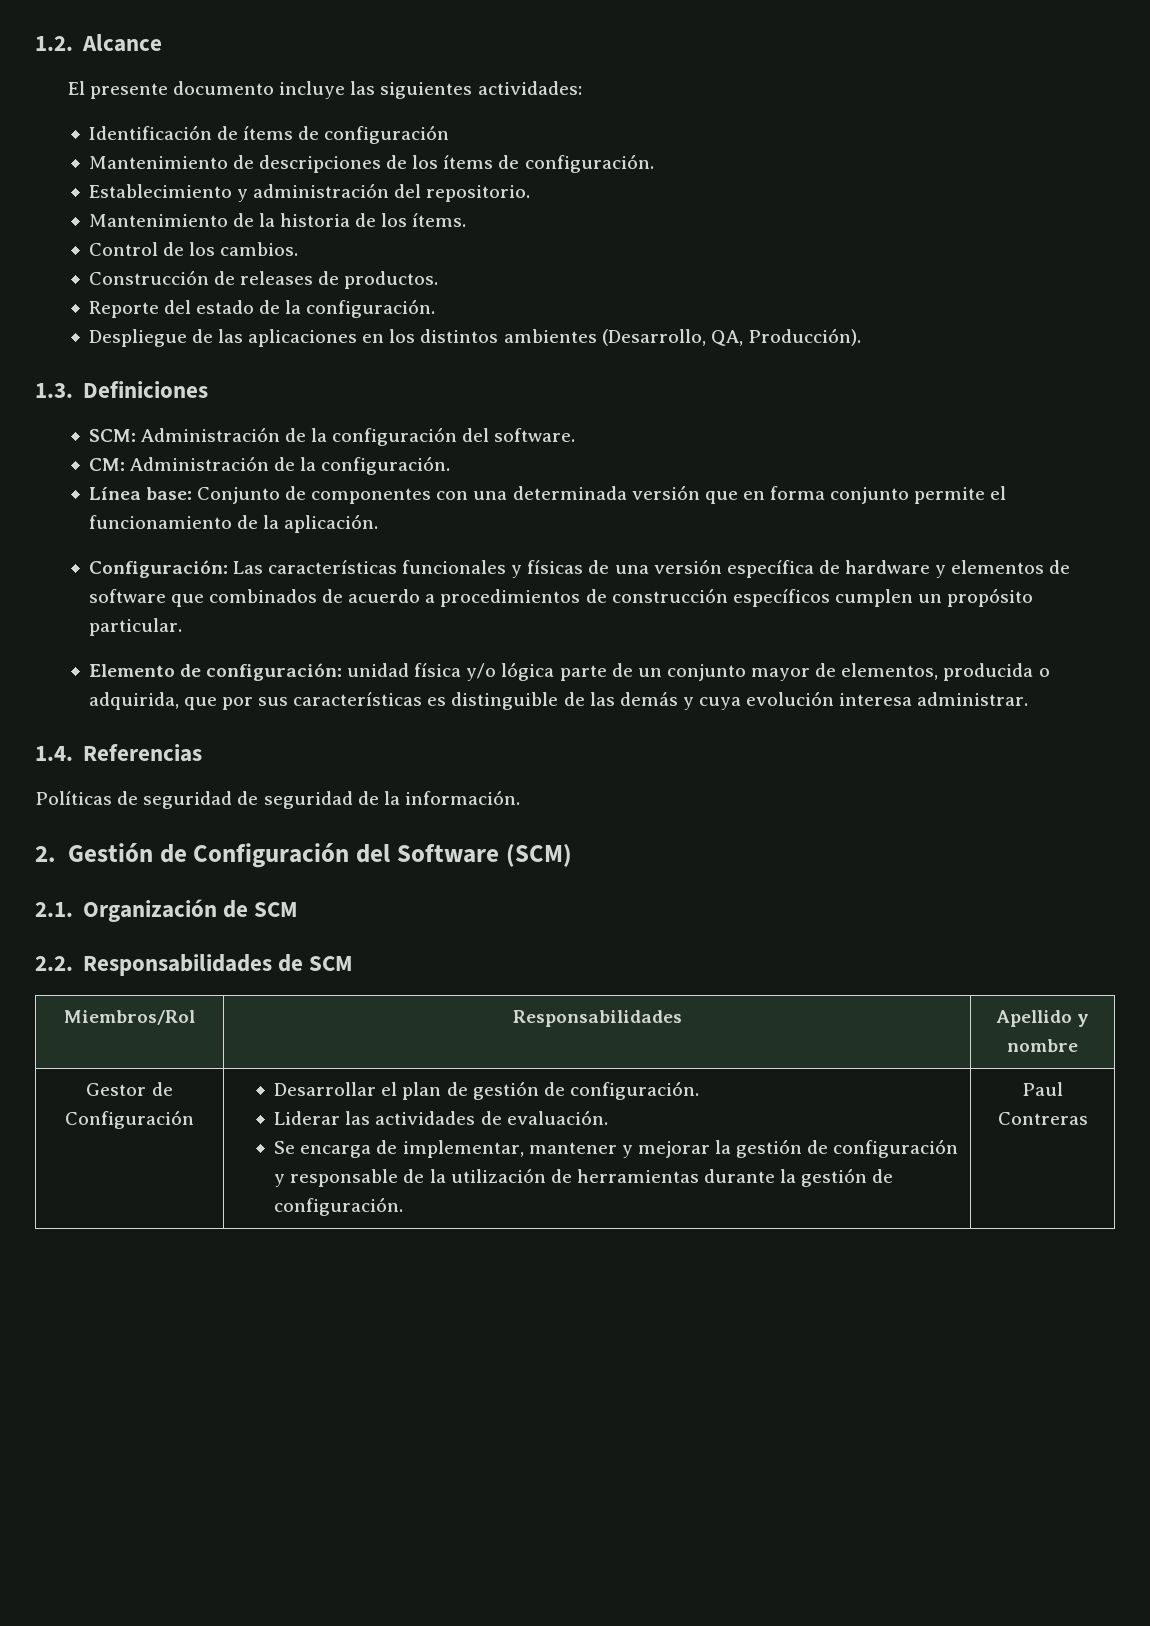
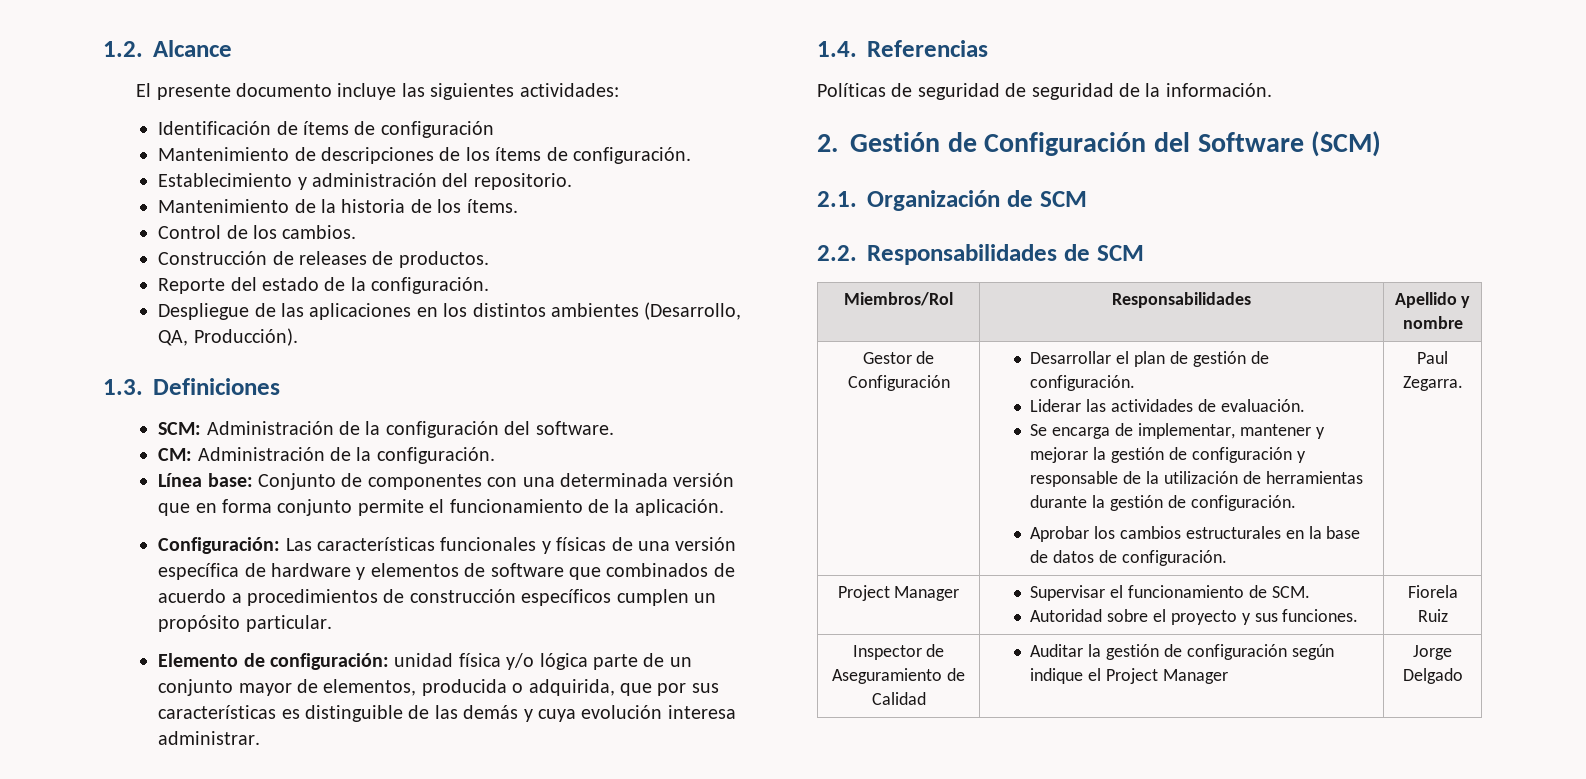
- Paul Contreras
+ Aprobar los cambios estructurales en la base de datos de configuración. | Paul Zegarra.
+ Project Manager | Supervisar el funcionamiento de SCM.
+ Autoridad sobre el proyecto y sus funciones. | Fiorela Ruiz
+ Inspector de Aseguramiento de Calidad | Auditar la gestión de configuración según indique el Project Manager | Jorge Delgado

